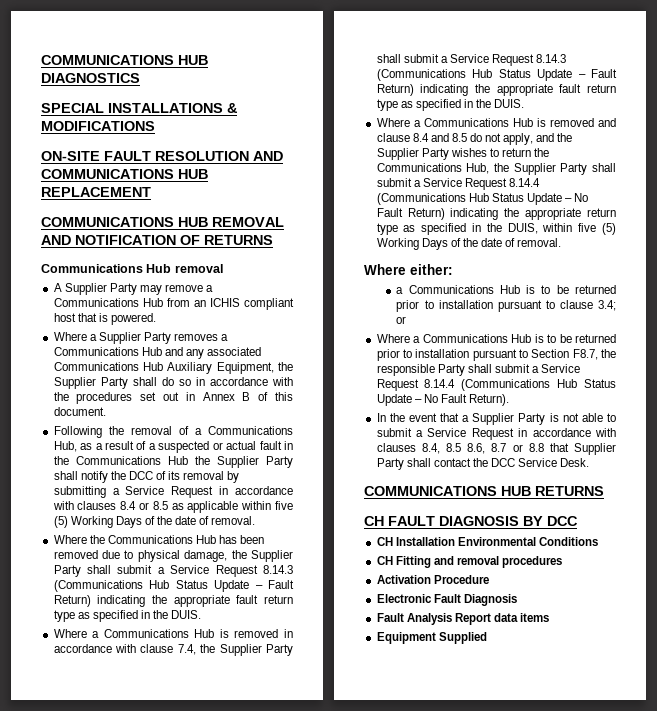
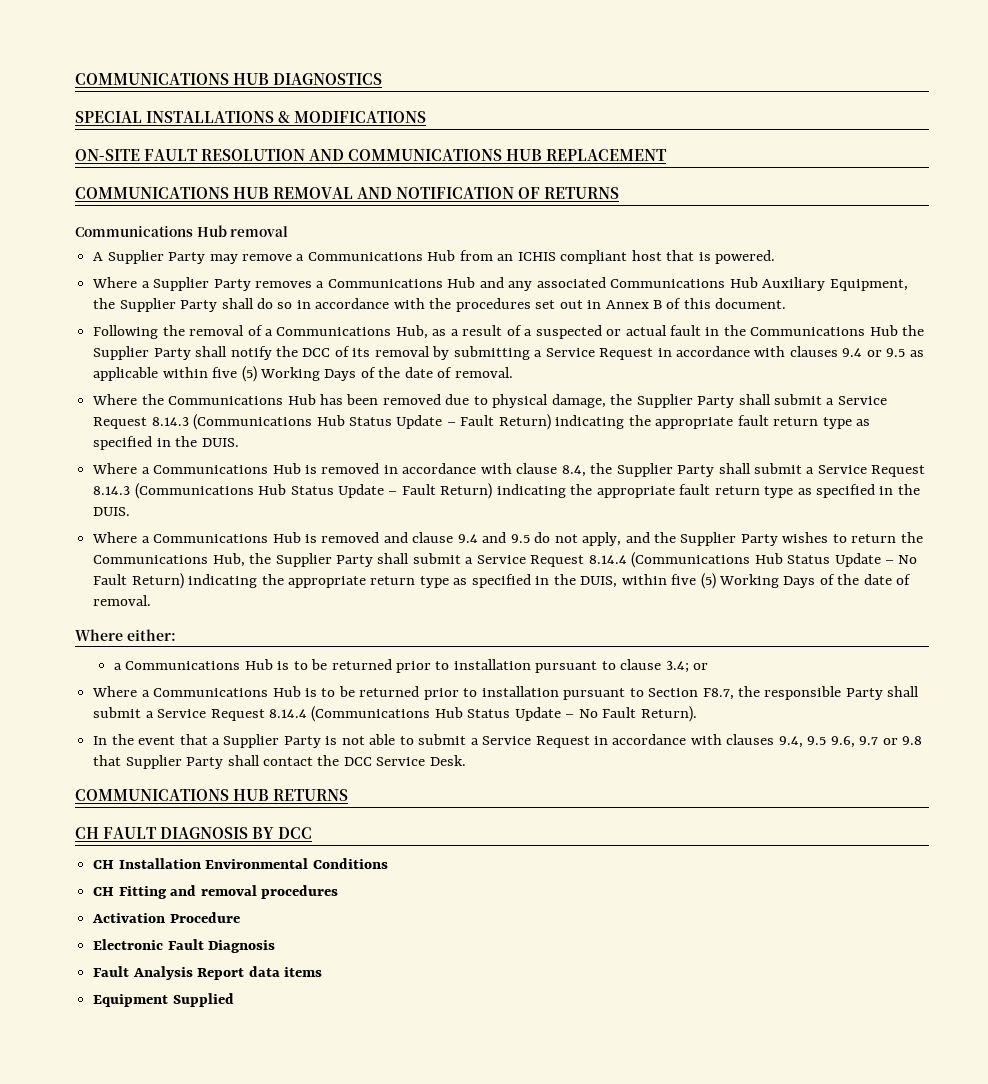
- Following the removal of a Communications Hub, as a result of a suspected or actual fault in the Communications Hub the Supplier Party shall notify the DCC of its removal by submitting a Service Request in accordance with clauses 8.4 or 8.5 as applicable within five (5) Working Days of the date of removal.
+ Following the removal of a Communications Hub, as a result of a suspected or actual fault in the Communications Hub the Supplier Party shall notify the DCC of its removal by submitting a Service Request in accordance with clauses 9.4 or 9.5 as applicable within five (5) Working Days of the date of removal.
- Where a Communications Hub is removed in accordance with clause 7.4, the Supplier Party shall submit a Service Request 8.14.3 (Communications Hub Status Update – Fault Return) indicating the appropriate fault return type as specified in the DUIS.
+ Where a Communications Hub is removed in accordance with clause 8.4, the Supplier Party shall submit a Service Request 8.14.3 (Communications Hub Status Update – Fault Return) indicating the appropriate fault return type as specified in the DUIS.
- Where a Communications Hub is removed and clause 8.4 and 8.5 do not apply, and the Supplier Party wishes to return the Communications Hub, the Supplier Party shall submit a Service Request 8.14.4 (Communications Hub Status Update – No Fault Return) indicating the appropriate return type as specified in the DUIS, within five (5) Working Days of the date of removal.
+ Where a Communications Hub is removed and clause 9.4 and 9.5 do not apply, and the Supplier Party wishes to return the Communications Hub, the Supplier Party shall submit a Service Request 8.14.4 (Communications Hub Status Update – No Fault Return) indicating the appropriate return type as specified in the DUIS, within five (5) Working Days of the date of removal.
- In the event that a Supplier Party is not able to submit a Service Request in accordance with clauses 8.4, 8.5 8.6, 8.7 or 8.8 that Supplier Party shall contact the DCC Service Desk.
+ In the event that a Supplier Party is not able to submit a Service Request in accordance with clauses 9.4, 9.5 9.6, 9.7 or 9.8 that Supplier Party shall contact the DCC Service Desk.

